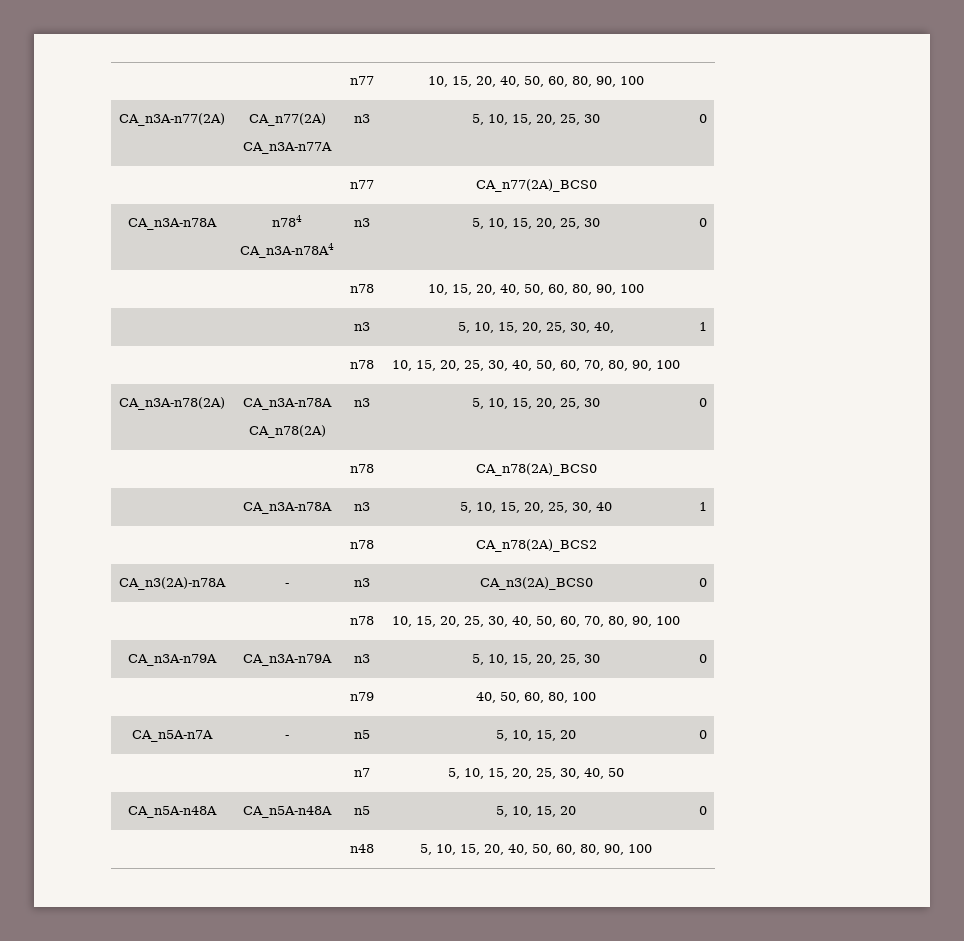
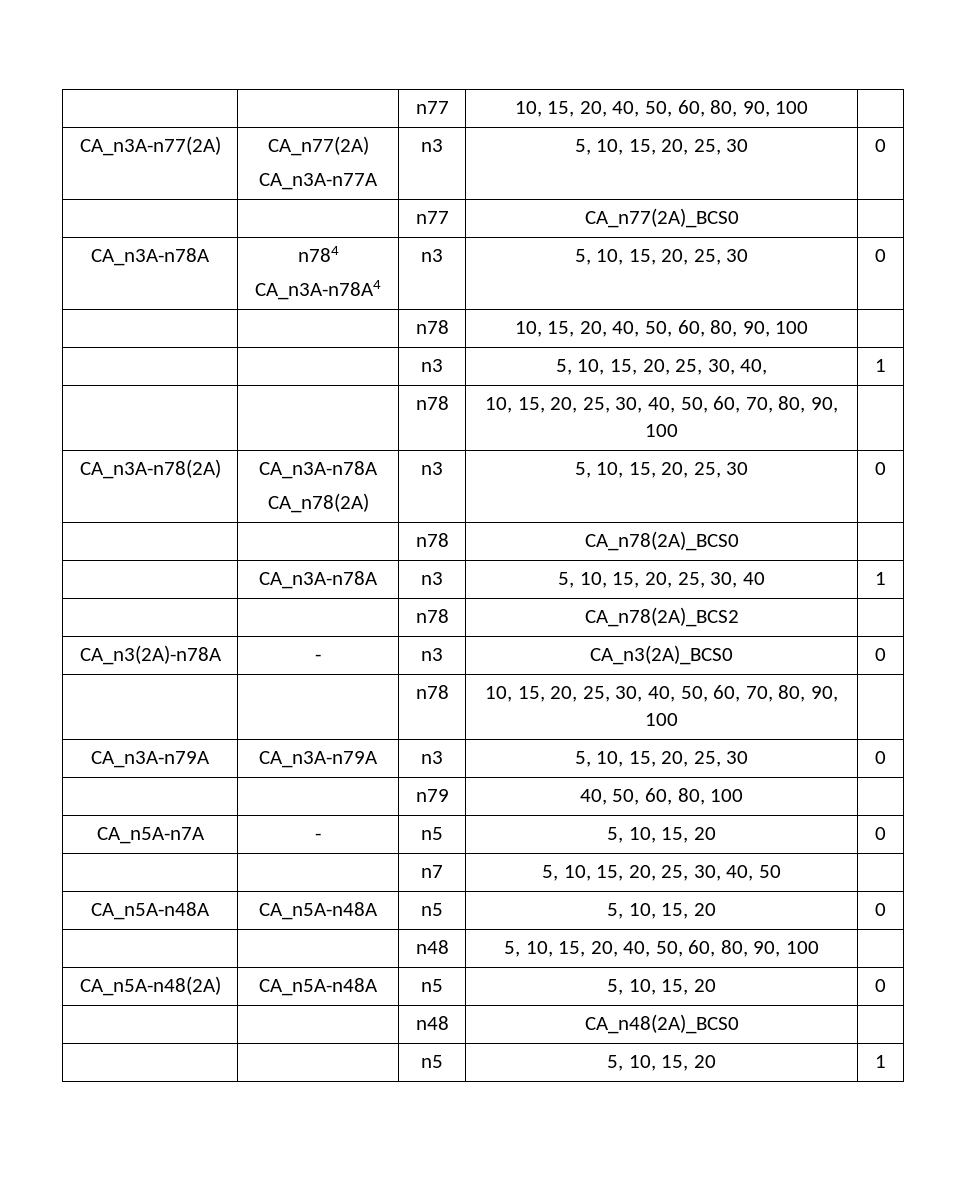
+ CA_n5A-n48(2A) | CA_n5A-n48A | n5 | 5, 10, 15, 20 | 0
+ | | n48 | CA_n48(2A)_BCS0 |
+ | | n5 | 5, 10, 15, 20 | 1

